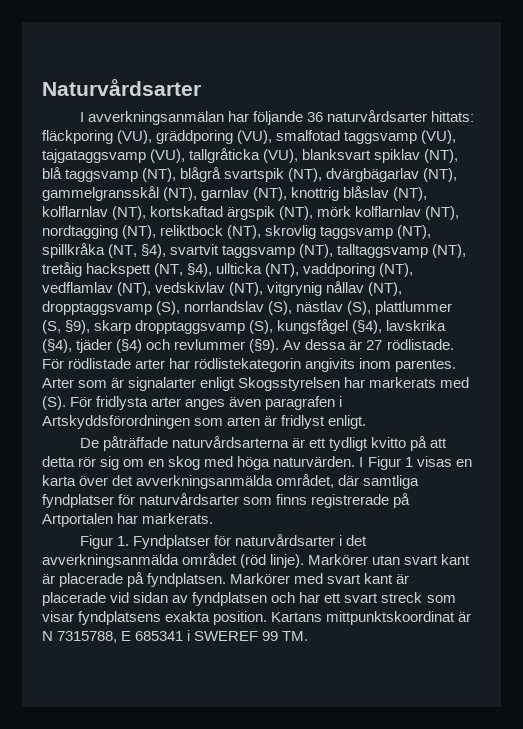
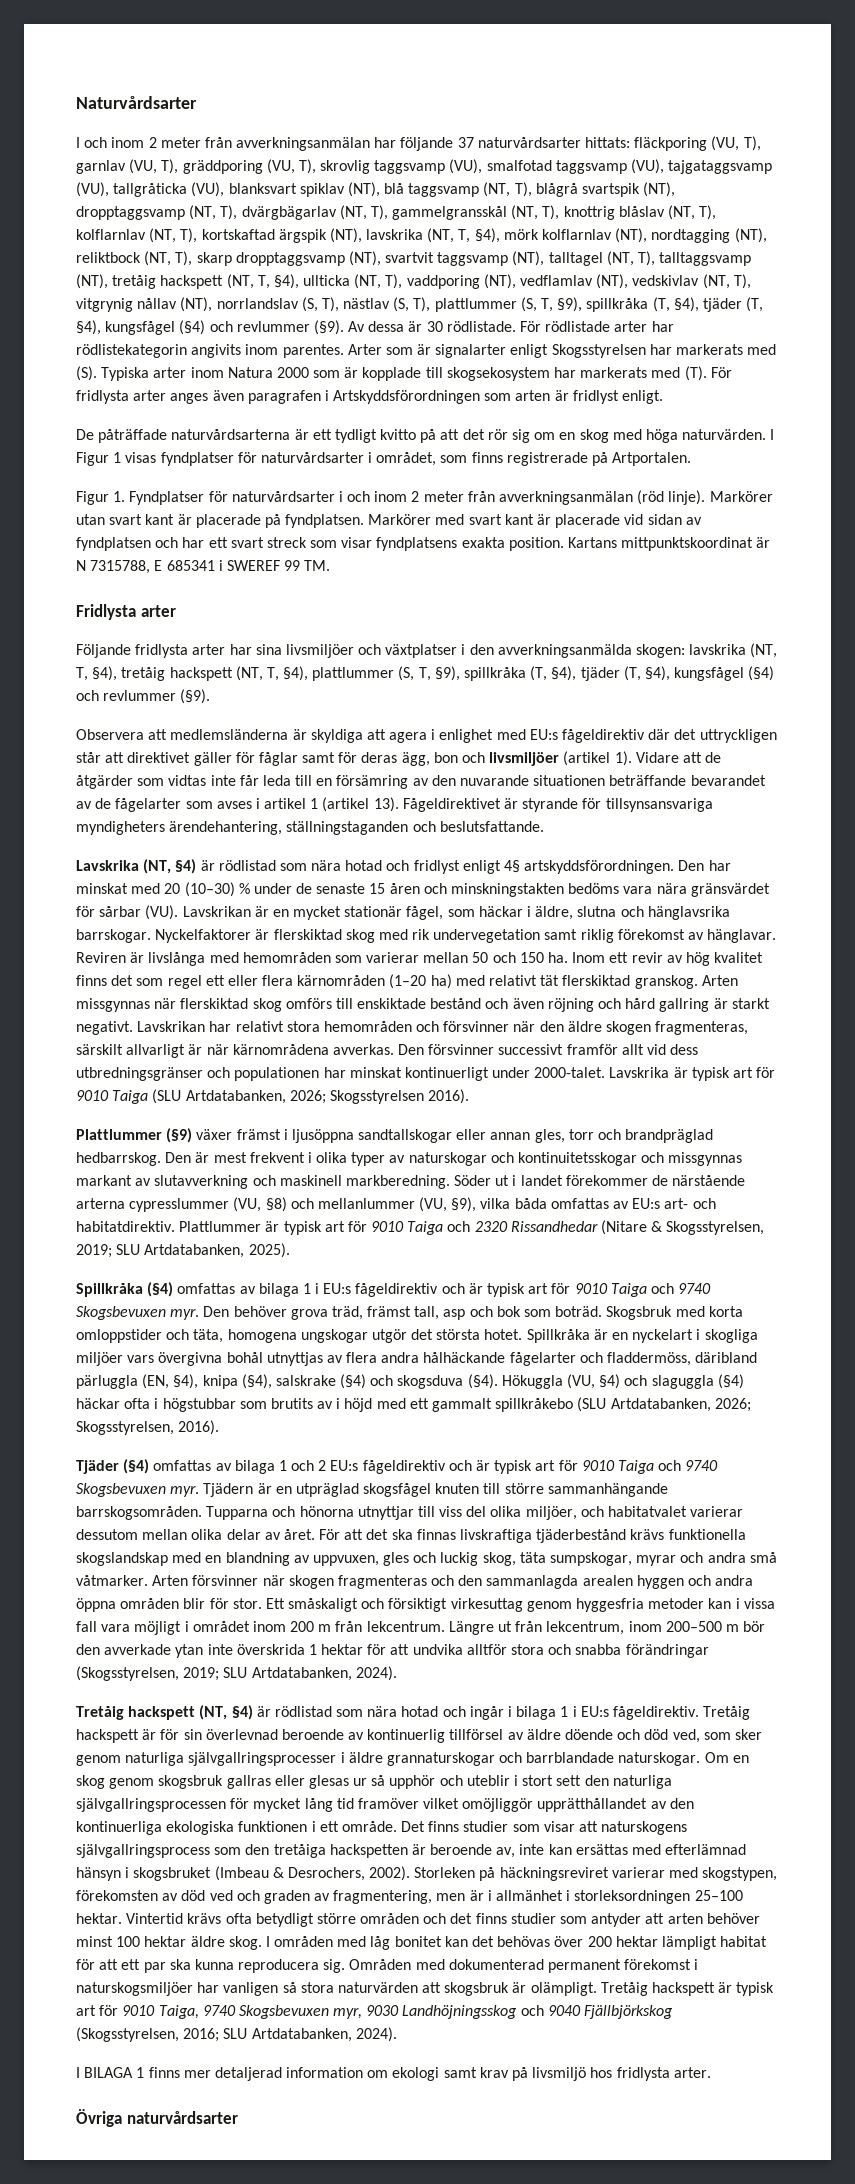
- I avverkningsanmälan har följande 36 naturvårdsarter hittats: fläckporing (VU), gräddporing (VU), smalfotad taggsvamp (VU), tajgataggsvamp (VU), tallgråticka (VU), blanksvart spiklav (NT), blå taggsvamp (NT), blågrå svartspik (NT), dvärgbägarlav (NT), gammelgransskål (NT), garnlav (NT), knottrig blåslav (NT), kolflarnlav (NT), kortskaftad ärgspik (NT), mörk kolflarnlav (NT), nordtagging (NT), reliktbock (NT), skrovlig taggsvamp (NT), spillkråka (NT, §4), svartvit taggsvamp (NT), talltaggsvamp (NT), tretåig hackspett (NT, §4), ullticka (NT), vaddporing (NT), vedflamlav (NT), vedskivlav (NT), vitgrynig nållav (NT), dropptaggsvamp (S), norrlandslav (S), nästlav (S), plattlummer (S, §9), skarp dropptaggsvamp (S), kungsfågel (§4), lavskrika (§4), tjäder (§4) och revlummer (§9).
+ I och inom 2 meter från avverkningsanmälan har följande 37 naturvårdsarter hittats: fläckporing (VU, T), garnlav (VU, T), gräddporing (VU, T), skrovlig taggsvamp (VU), smalfotad taggsvamp (VU), tajgataggsvamp (VU), tallgråticka (VU), blanksvart spiklav (NT), blå taggsvamp (NT, T), blågrå svartspik (NT), dropptaggsvamp (NT, T), dvärgbägarlav (NT, T), gammelgransskål (NT, T), knottrig blåslav (NT, T), kolflarnlav (NT, T), kortskaftad ärgspik (NT), lavskrika (NT, T, §4), mörk kolflarnlav (NT), nordtagging (NT), reliktbock (NT, T), skarp dropptaggsvamp (NT), svartvit taggsvamp (NT), talltagel (NT, T), talltaggsvamp (NT), tretåig hackspett (NT, T, §4), ullticka (NT, T), vaddporing (NT), vedflamlav (NT), vedskivlav (NT, T), vitgrynig nållav (NT), norrlandslav (S, T), nästlav (S, T), plattlummer (S, T, §9), spillkråka (T, §4), tjäder (T, §4), kungsfågel (§4) och revlummer (§9).
- Av dessa är 27 rödlistade.
+ Av dessa är 30 rödlistade.
- Arter som är signalarter enligt Skogsstyrelsen har markerats med (S). För fridlysta arter anges även paragrafen i Artskyddsförordningen som arten är fridlyst enligt.
+ Arter som är signalarter enligt Skogsstyrelsen har markerats med (S). Typiska arter inom Natura 2000 som är kopplade till skogsekosystem har markerats med (T). För fridlysta arter anges även paragrafen i Artskyddsförordningen som arten är fridlyst enligt.
- De påträffade naturvårdsarterna är ett tydligt kvitto på att detta rör sig om en skog med höga naturvärden.
+ De påträffade naturvårdsarterna är ett tydligt kvitto på att det rör sig om en skog med höga naturvärden.
- I Figur 1 visas en karta över det avverkningsanmälda området, där samtliga fyndplatser för naturvårdsarter som finns registrerade på Artportalen har markerats.
+ I Figur 1 visas fyndplatser för naturvårdsarter i området, som finns registrerade på Artportalen.
- Figur 1. Fyndplatser för naturvårdsarter i det avverkningsanmälda området (röd linje).
+ Figur 1. Fyndplatser för naturvårdsarter i och inom 2 meter från avverkningsanmälan (röd linje).
+ Fridlysta arter
+ Följande fridlysta arter har sina livsmiljöer och växtplatser i den avverkningsanmälda skogen: lavskrika (NT, T, §4), tretåig hackspett (NT, T, §4), plattlummer (S, T, §9), spillkråka (T, §4), tjäder (T, §4), kungsfågel (§4) och revlummer (§9).
+ Observera att medlemsländerna är skyldiga att agera i enlighet med EU:s fågeldirektiv där det uttryckligen står att direktivet gäller för fåglar samt för deras ägg, bon och livsmiljöer (artikel 1). Vidare att de åtgärder som vidtas inte får leda till en försämring av den nuvarande situationen beträffande bevarandet av de fågelarter som avses i artikel 1 (artikel 13). Fågeldirektivet är styrande för tillsynsansvariga myndigheters ärendehantering, ställningstaganden och beslutsfattande.
+ Lavskrika (NT, §4) är rödlistad som nära hotad och fridlyst enligt 4§ artskyddsförordningen. Den har minskat med 20 (10–30) % under de senaste 15 åren och minskningstakten bedöms vara nära gränsvärdet för sårbar (VU). Lavskrikan är en mycket stationär fågel, som häckar i äldre, slutna och hänglavsrika barrskogar. Nyckelfaktorer är flerskiktad skog med rik undervegetation samt riklig förekomst av hänglavar. Reviren är livslånga med hemområden som varierar mellan 50 och 150 ha. Inom ett revir av hög kvalitet finns det som regel ett eller flera kärnområden (1–20 ha) med relativt tät flerskiktad granskog. Arten missgynnas när flerskiktad skog omförs till enskiktade bestånd och även röjning och hård gallring är starkt negativt. Lavskrikan har relativt stora hemområden och försvinner när den äldre skogen fragmenteras, särskilt allvarligt är när kärnområdena avverkas. Den försvinner successivt framför allt vid dess utbredningsgränser och populationen har minskat kontinuerligt under 2000-talet. Lavskrika är typisk art för 9010 Taiga (SLU Artdatabanken, 2026; Skogsstyrelsen 2016).
+ Plattlummer (§9) växer främst i ljusöppna sandtallskogar eller annan gles, torr och brandpräglad hedbarrskog. Den är mest frekvent i olika typer av naturskogar och kontinuitetsskogar och missgynnas markant av slutavverkning och maskinell markberedning. Söder ut i landet förekommer de närstående arterna cypresslummer (VU, §8) och mellanlummer (VU, §9), vilka båda omfattas av EU:s art- och habitatdirektiv. Plattlummer är typisk art för 9010 Taiga och 2320 Rissandhedar (Nitare & Skogsstyrelsen, 2019; SLU Artdatabanken, 2025).
+ Spillkråka (§4) omfattas av bilaga 1 i EU:s fågeldirektiv och är typisk art för 9010 Taiga och 9740 Skogsbevuxen myr. Den behöver grova träd, främst tall, asp och bok som boträd. Skogsbruk med korta omloppstider och täta, homogena ungskogar utgör det största hotet. Spillkråka är en nyckelart i skogliga miljöer vars övergivna bohål utnyttjas av flera andra hålhäckande fågelarter och fladdermöss, däribland pärluggla (EN, §4), knipa (§4), salskrake (§4) och skogsduva (§4). Hökuggla (VU, §4) och slaguggla (§4) häckar ofta i högstubbar som brutits av i höjd med ett gammalt spillkråkebo (SLU Artdatabanken, 2026; Skogsstyrelsen, 2016).
+ Tjäder (§4) omfattas av bilaga 1 och 2 EU:s fågeldirektiv och är typisk art för 9010 Taiga och 9740 Skogsbevuxen myr. Tjädern är en utpräglad skogsfågel knuten till större sammanhängande barrskogsområden. Tupparna och hönorna utnyttjar till viss del olika miljöer, och habitatvalet varierar dessutom mellan olika delar av året. För att det ska finnas livskraftiga tjäderbestånd krävs funktionella skogslandskap med en blandning av uppvuxen, gles och luckig skog, täta sumpskogar, myrar och andra små våtmarker. Arten försvinner när skogen fragmenteras och den sammanlagda arealen hyggen och andra öppna områden blir för stor. Ett småskaligt och försiktigt virkesuttag genom hyggesfria metoder kan i vissa fall vara möjligt i området inom 200 m från lekcentrum. Längre ut från lekcentrum, inom 200–500 m bör den avverkade ytan inte överskrida 1 hektar för att undvika alltför stora och snabba förändringar (Skogsstyrelsen, 2019; SLU Artdatabanken, 2024).
+ Tretåig hackspett (NT, §4) är rödlistad som nära hotad och ingår i bilaga 1 i EU:s fågeldirektiv. Tretåig hackspett är för sin överlevnad beroende av kontinuerlig tillförsel av äldre döende och död ved, som sker genom naturliga självgallringsprocesser i äldre grannaturskogar och barrblandade naturskogar. Om en skog genom skogsbruk gallras eller glesas ur så upphör och uteblir i stort sett den naturliga självgallringsprocessen för mycket lång tid framöver vilket omöjliggör upprätthållandet av den kontinuerliga ekologiska funktionen i ett område. Det finns studier som visar att naturskogens självgallringsprocess som den tretåiga hackspetten är beroende av, inte kan ersättas med efterlämnad hänsyn i skogsbruket (Imbeau & Desrochers, 2002). Storleken på häckningsreviret varierar med skogstypen, förekomsten av död ved och graden av fragmentering, men är i allmänhet i storleksordningen 25–100 hektar. Vintertid krävs ofta betydligt större områden och det finns studier som antyder att arten behöver minst 100 hektar äldre skog. I områden med låg bonitet kan det behövas över 200 hektar lämpligt habitat för att ett par ska kunna reproducera sig. Områden med dokumenterad permanent förekomst i naturskogsmiljöer har vanligen så stora naturvärden att skogsbruk är olämpligt. Tretåig hackspett är typisk art för 9010 Taiga, 9740 Skogsbevuxen myr, 9030 Landhöjningsskog och 9040 Fjällbjörkskog (Skogsstyrelsen, 2016; SLU Artdatabanken, 2024).
+ I BILAGA 1 finns mer detaljerad information om ekologi samt krav på livsmiljö hos fridlysta arter.
+ Övriga naturvårdsarter

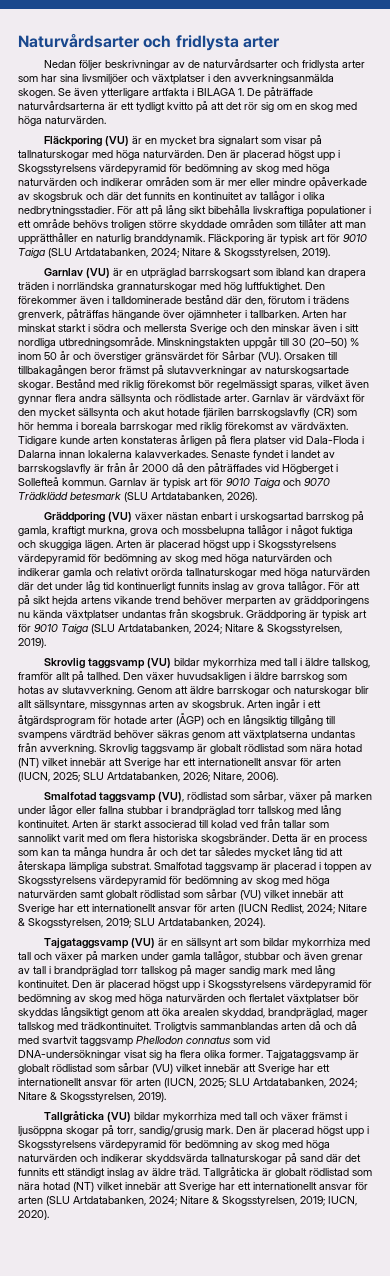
- Naturvårdsarter
- I och inom 2 meter från avverkningsanmälan har följande 37 naturvårdsarter hittats: fläckporing (VU, T), garnlav (VU, T), gräddporing (VU, T), skrovlig taggsvamp (VU), smalfotad taggsvamp (VU), tajgataggsvamp (VU), tallgråticka (VU), blanksvart spiklav (NT), blå taggsvamp (NT, T), blågrå svartspik (NT), dropptaggsvamp (NT, T), dvärgbägarlav (NT, T), gammelgransskål (NT, T), knottrig blåslav (NT, T), kolflarnlav (NT, T), kortskaftad ärgspik (NT), lavskrika (NT, T, §4), mörk kolflarnlav (NT), nordtagging (NT), reliktbock (NT, T), skarp dropptaggsvamp (NT), svartvit taggsvamp (NT), talltagel (NT, T), talltaggsvamp (NT), tretåig hackspett (NT, T, §4), ullticka (NT, T), vaddporing (NT), vedflamlav (NT), vedskivlav (NT, T), vitgrynig nållav (NT), norrlandslav (S, T), nästlav (S, T), plattlummer (S, T, §9), spillkråka (T, §4), tjäder (T, §4), kungsfågel (§4) och revlummer (§9). Av dessa är 30 rödlistade. För rödlistade arter har rödlistekategorin angivits inom parentes. Arter som är signalarter enligt Skogsstyrelsen har markerats med (S). Typiska arter inom Natura 2000 som är kopplade till skogsekosystem har markerats med (T). För fridlysta arter anges även paragrafen i Artskyddsförordningen som arten är fridlyst enligt.
- De påträffade naturvårdsarterna är ett tydligt kvitto på att det rör sig om en skog med höga naturvärden. I Figur 1 visas fyndplatser för naturvårdsarter i området, som finns registrerade på Artportalen.
- Figur 1. Fyndplatser för naturvårdsarter i och inom 2 meter från avverkningsanmälan (röd linje). Markörer utan svart kant är placerade på fyndplatsen. Markörer med svart kant är placerade vid sidan av fyndplatsen och har ett svart streck som visar fyndplatsens exakta position. Kartans mittpunktskoordinat är N 7315788, E 685341 i SWEREF 99 TM.
- Fridlysta arter
- Följande fridlysta arter har sina livsmiljöer och växtplatser i den avverkningsanmälda skogen: lavskrika (NT, T, §4), tretåig hackspett (NT, T, §4), plattlummer (S, T, §9), spillkråka (T, §4), tjäder (T, §4), kungsfågel (§4) och revlummer (§9).
- Observera att medlemsländerna är skyldiga att agera i enlighet med EU:s fågeldirektiv där det uttryckligen står att direktivet gäller för fåglar samt för deras ägg, bon och livsmiljöer (artikel 1). Vidare att de åtgärder som vidtas inte får leda till en försämring av den nuvarande situationen beträffande bevarandet av de fågelarter som avses i artikel 1 (artikel 13). Fågeldirektivet är styrande för tillsynsansvariga myndigheters ärendehantering, ställningstaganden och beslutsfattande.
- Lavskrika (NT, §4) är rödlistad som nära hotad och fridlyst enligt 4§ artskyddsförordningen. Den har minskat med 20 (10–30) % under de senaste 15 åren och minskningstakten bedöms vara nära gränsvärdet för sårbar (VU). Lavskrikan är en mycket stationär fågel, som häckar i äldre, slutna och hänglavsrika barrskogar. Nyckelfaktorer är flerskiktad skog med rik undervegetation samt riklig förekomst av hänglavar. Reviren är livslånga med hemområden som varierar mellan 50 och 150 ha. Inom ett revir av hög kvalitet finns det som regel ett eller flera kärnområden (1–20 ha) med relativt tät flerskiktad granskog. Arten missgynnas när flerskiktad skog omförs till enskiktade bestånd och även röjning och hård gallring är starkt negativt. Lavskrikan har relativt stora hemområden och försvinner när den äldre skogen fragmenteras, särskilt allvarligt är när kärnområdena avverkas. Den försvinner successivt framför allt vid dess utbredningsgränser och populationen har minskat kontinuerligt under 2000-talet. Lavskrika är typisk art för 9010 Taiga (SLU Artdatabanken, 2026; Skogsstyrelsen 2016).
- Plattlummer (§9) växer främst i ljusöppna sandtallskogar eller annan gles, torr och brandpräglad hedbarrskog. Den är mest frekvent i olika typer av naturskogar och kontinuitetsskogar och missgynnas markant av slutavverkning och maskinell markberedning. Söder ut i landet förekommer de närstående arterna cypresslummer (VU, §8) och mellanlummer (VU, §9), vilka båda omfattas av EU:s art- och habitatdirektiv. Plattlummer är typisk art för 9010 Taiga och 2320 Rissandhedar (Nitare & Skogsstyrelsen, 2019; SLU Artdatabanken, 2025).
- Spillkråka (§4) omfattas av bilaga 1 i EU:s fågeldirektiv och är typisk art för 9010 Taiga och 9740 Skogsbevuxen myr. Den behöver grova träd, främst tall, asp och bok som boträd. Skogsbruk med korta omloppstider och täta, homogena ungskogar utgör det största hotet. Spillkråka är en nyckelart i skogliga miljöer vars övergivna bohål utnyttjas av flera andra hålhäckande fågelarter och fladdermöss, däribland pärluggla (EN, §4), knipa (§4), salskrake (§4) och skogsduva (§4). Hökuggla (VU, §4) och slaguggla (§4) häckar ofta i högstubbar som brutits av i höjd med ett gammalt spillkråkebo (SLU Artdatabanken, 2026; Skogsstyrelsen, 2016).
- Tjäder (§4) omfattas av bilaga 1 och 2 EU:s fågeldirektiv och är typisk art för 9010 Taiga och 9740 Skogsbevuxen myr. Tjädern är en utpräglad skogsfågel knuten till större sammanhängande barrskogsområden. Tupparna och hönorna utnyttjar till viss del olika miljöer, och habitatvalet varierar dessutom mellan olika delar av året. För att det ska finnas livskraftiga tjäderbestånd krävs funktionella skogslandskap med en blandning av uppvuxen, gles och luckig skog, täta sumpskogar, myrar och andra små våtmarker. Arten försvinner när skogen fragmenteras och den sammanlagda arealen hyggen och andra öppna områden blir för stor. Ett småskaligt och försiktigt virkesuttag genom hyggesfria metoder kan i vissa fall vara möjligt i området inom 200 m från lekcentrum. Längre ut från lekcentrum, inom 200–500 m bör den avverkade ytan inte överskrida 1 hektar för att undvika alltför stora och snabba förändringar (Skogsstyrelsen, 2019; SLU Artdatabanken, 2024).
- Tretåig hackspett (NT, §4) är rödlistad som nära hotad och ingår i bilaga 1 i EU:s fågeldirektiv. Tretåig hackspett är för sin överlevnad beroende av kontinuerlig tillförsel av äldre döende och död ved, som sker genom naturliga självgallringsprocesser i äldre grannaturskogar och barrblandade naturskogar. Om en skog genom skogsbruk gallras eller glesas ur så upphör och uteblir i stort sett den naturliga självgallringsprocessen för mycket lång tid framöver vilket omöjliggör upprätthållandet av den kontinuerliga ekologiska funktionen i ett område. Det finns studier som visar att naturskogens självgallringsprocess som den tretåiga hackspetten är beroende av, inte kan ersättas med efterlämnad hänsyn i skogsbruket (Imbeau & Desrochers, 2002). Storleken på häckningsreviret varierar med skogstypen, förekomsten av död ved och graden av fragmentering, men är i allmänhet i storleksordningen 25–100 hektar. Vintertid krävs ofta betydligt större områden och det finns studier som antyder att arten behöver minst 100 hektar äldre skog. I områden med låg bonitet kan det behövas över 200 hektar lämpligt habitat för att ett par ska kunna reproducera sig. Områden med dokumenterad permanent förekomst i naturskogsmiljöer har vanligen så stora naturvärden att skogsbruk är olämpligt. Tretåig hackspett är typisk art för 9010 Taiga, 9740 Skogsbevuxen myr, 9030 Landhöjningsskog och 9040 Fjällbjörkskog (Skogsstyrelsen, 2016; SLU Artdatabanken, 2024).
- I BILAGA 1 finns mer detaljerad information om ekologi samt krav på livsmiljö hos fridlysta arter.
- Övriga naturvårdsarter
+ Naturvårdsarter och fridlysta arter
+ Nedan följer beskrivningar av de naturvårdsarter och fridlysta arter som har sina livsmiljöer och växtplatser i den avverkningsanmälda skogen. Se även ytterligare artfakta i BILAGA 1. De påträffade naturvårdsarterna är ett tydligt kvitto på att det rör sig om en skog med höga naturvärden.
+ Fläckporing (VU) är en mycket bra signalart som visar på tallnaturskogar med höga naturvärden. Den är placerad högst upp i Skogsstyrelsens värdepyramid för bedömning av skog med höga naturvärden och indikerar områden som är mer eller mindre opåverkade av skogsbruk och där det funnits en kontinuitet av tallågor i olika nedbrytningsstadier. För att på lång sikt bibehålla livskraftiga populationer i ett område behövs troligen större skyddade områden som tillåter att man upprätthåller en naturlig branddynamik. Fläckporing är typisk art för 9010 Taiga (SLU Artdatabanken, 2024; Nitare & Skogsstyrelsen, 2019).
+ Garnlav (VU) är en utpräglad barrskogsart som ibland kan drapera träden i norrländska grannaturskogar med hög luftfuktighet. Den förekommer även i talldominerade bestånd där den, förutom i trädens grenverk, påträffas hängande över ojämnheter i tallbarken. Arten har minskat starkt i södra och mellersta Sverige och den minskar även i sitt nordliga utbredningsområde. Minskningstakten uppgår till 30 (20–50) % inom 50 år och överstiger gränsvärdet för Sårbar (VU). Orsaken till tillbakagången beror främst på slutavverkningar av naturskogsartade skogar. Bestånd med riklig förekomst bör regelmässigt sparas, vilket även gynnar flera andra sällsynta och rödlistade arter. Garnlav är värdväxt för den mycket sällsynta och akut hotade fjärilen barrskogslavfly (CR) som hör hemma i boreala barrskogar med riklig förekomst av värdväxten. Tidigare kunde arten konstateras årligen på flera platser vid Dala-Floda i Dalarna innan lokalerna kalavverkades. Senaste fyndet i landet av barrskogslavfly är från år 2000 då den påträffades vid Högberget i Sollefteå kommun. Garnlav är typisk art för 9010 Taiga och 9070 Trädklädd betesmark (SLU Artdatabanken, 2026).
+ Gräddporing (VU) växer nästan enbart i urskogsartad barrskog på gamla, kraftigt murkna, grova och mossbelupna tallågor i något fuktiga och skuggiga lägen. Arten är placerad högst upp i Skogsstyrelsens värdepyramid för bedömning av skog med höga naturvärden och indikerar gamla och relativt orörda tallnaturskogar med höga naturvärden där det under låg tid kontinuerligt funnits inslag av grova tallågor. För att på sikt hejda artens vikande trend behöver merparten av gräddporingens nu kända växtplatser undantas från skogsbruk. Gräddporing är typisk art för 9010 Taiga (SLU Artdatabanken, 2024; Nitare & Skogsstyrelsen, 2019).
+ Skrovlig taggsvamp (VU) bildar mykorrhiza med tall i äldre tallskog, framför allt på tallhed. Den växer huvudsakligen i äldre barrskog som hotas av slutavverkning. Genom att äldre barrskogar och naturskogar blir allt sällsyntare, missgynnas arten av skogsbruk. Arten ingår i ett åtgärdsprogram för hotade arter (ÅGP) och en långsiktig tillgång till svampens värdträd behöver säkras genom att växtplatserna undantas från avverkning. Skrovlig taggsvamp är globalt rödlistad som nära hotad (NT) vilket innebär att Sverige har ett internationellt ansvar för arten (IUCN, 2025; SLU Artdatabanken, 2026; Nitare, 2006).
+ Smalfotad taggsvamp (VU), rödlistad som sårbar, växer på marken under lågor eller fallna stubbar i brandpräglad torr tallskog med lång kontinuitet. Arten är starkt associerad till kolad ved från tallar som sannolikt varit med om flera historiska skogsbränder. Detta är en process som kan ta många hundra år och det tar således mycket lång tid att återskapa lämpliga substrat. Smalfotad taggsvamp är placerad i toppen av Skogsstyrelsens värdepyramid för bedömning av skog med höga naturvärden samt globalt rödlistad som sårbar (VU) vilket innebär att Sverige har ett internationellt ansvar för arten (IUCN Redlist, 2024; Nitare & Skogsstyrelsen, 2019; SLU Artdatabanken, 2024).
+ Tajgataggsvamp (VU) är en sällsynt art som bildar mykorrhiza med tall och växer på marken under gamla tallågor, stubbar och även grenar av tall i brandpräglad torr tallskog på mager sandig mark med lång kontinuitet. Den är placerad högst upp i Skogsstyrelsens värdepyramid för bedömning av skog med höga naturvärden och flertalet växtplatser bör skyddas långsiktigt genom att öka arealen skyddad, brandpräglad, mager tallskog med trädkontinuitet. Troligtvis sammanblandas arten då och då med svartvit taggsvamp Phellodon connatus som vid DNA-undersökningar visat sig ha flera olika former. Tajgataggsvamp är globalt rödlistad som sårbar (VU) vilket innebär att Sverige har ett internationellt ansvar för arten (IUCN, 2025; SLU Artdatabanken, 2024; Nitare & Skogsstyrelsen, 2019).
+ Tallgråticka (VU) bildar mykorrhiza med tall och växer främst i ljusöppna skogar på torr, sandig/grusig mark. Den är placerad högst upp i Skogsstyrelsens värdepyramid för bedömning av skog med höga naturvärden och indikerar skyddsvärda tallnaturskogar på sand där det funnits ett ständigt inslag av äldre träd. Tallgråticka är globalt rödlistad som nära hotad (NT) vilket innebär att Sverige har ett internationellt ansvar för arten (SLU Artdatabanken, 2024; Nitare & Skogsstyrelsen, 2019; IUCN, 2020).

